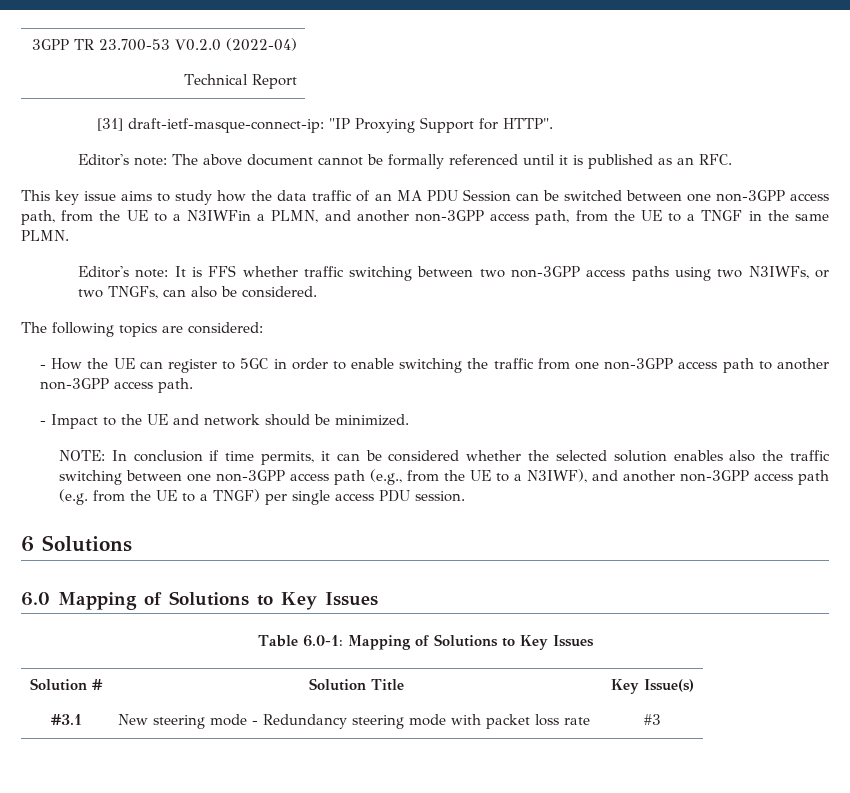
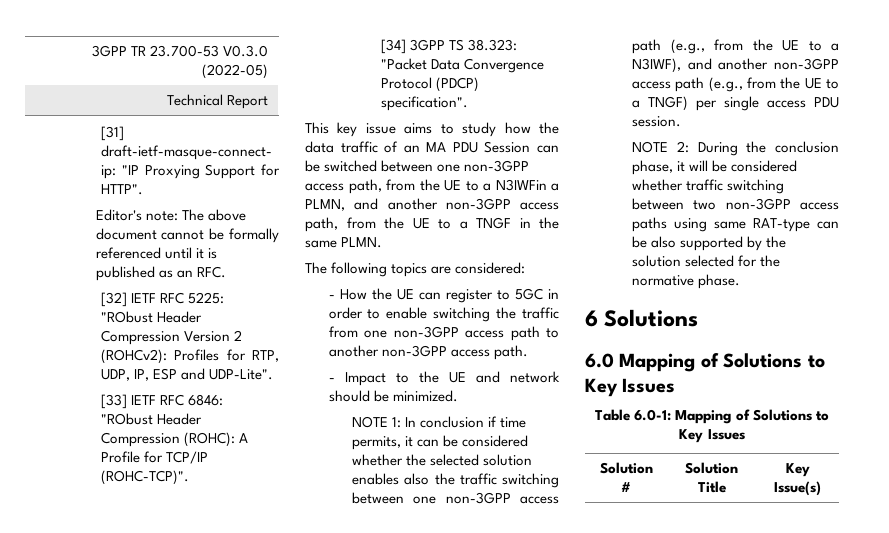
- 3GPP TR 23.700-53 V0.2.0 (2022-04)
+ 3GPP TR 23.700-53 V0.3.0 (2022-05)
+ [32] IETF RFC 5225: "RObust Header Compression Version 2 (ROHCv2): Profiles for RTP, UDP, IP, ESP and UDP-Lite".
+ [33] IETF RFC 6846: "RObust Header Compression (ROHC): A Profile for TCP/IP (ROHC-TCP)".
+ [34] 3GPP TS 38.323: "Packet Data Convergence Protocol (PDCP) specification".
- Editor's note: It is FFS whether traffic switching between two non-3GPP access paths using two N3IWFs, or two TNGFs, can also be considered.
- NOTE: In conclusion if time permits, it can be considered whether the selected solution enables also the traffic switching between one non-3GPP access path (e.g., from the UE to a N3IWF), and another non-3GPP access path (e.g. from the UE to a TNGF) per single access PDU session.
+ NOTE 1: In conclusion if time permits, it can be considered whether the selected solution enables also the traffic switching between one non-3GPP access path (e.g., from the UE to a N3IWF), and another non-3GPP access path (e.g., from the UE to a TNGF) per single access PDU session.
+ NOTE 2: During the conclusion phase, it will be considered whether traffic switching between two non-3GPP access paths using same RAT-type can be also supported by the solution selected for the normative phase.
- #3.1 | New steering mode - Redundancy steering mode with packet loss rate | #3

